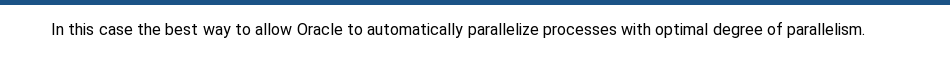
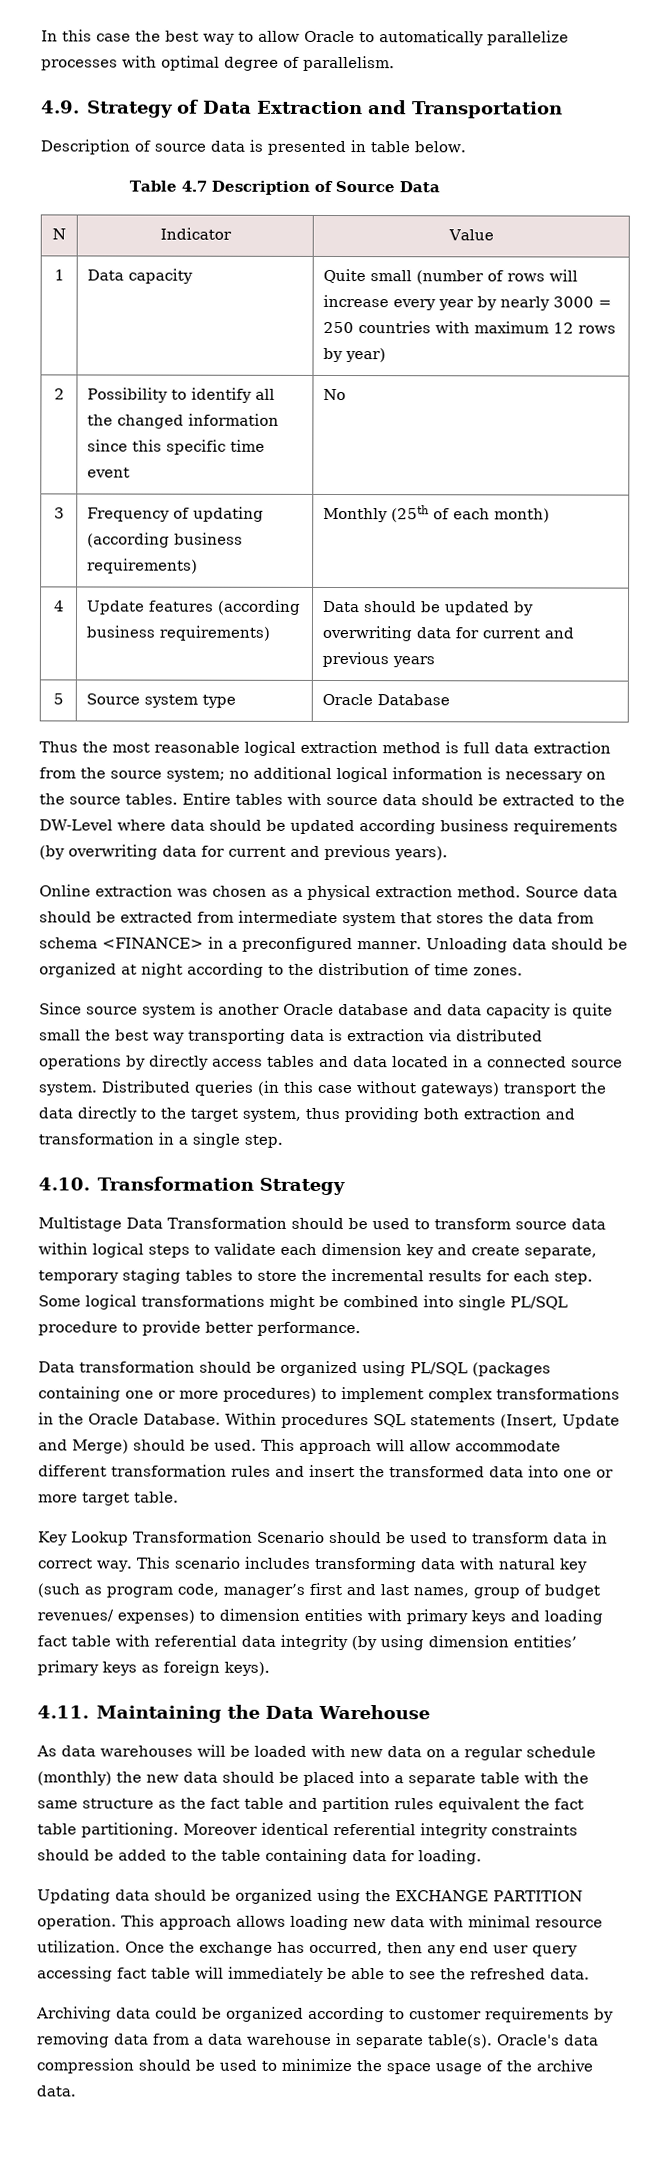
+ 4.9. Strategy of Data Extraction and Transportation
+ Description of source data is presented in table below.
+ Table 4.7 Description of Source Data
+ N | Indicator | Value
+ 1 | Data capacity | Quite small (number of rows will increase every year by nearly 3000 = 250 countries with maximum 12 rows by year)
+ 2 | Possibility to identify all the changed information since this specific time event | No
+ 3 | Frequency of updating (according business requirements) | Monthly (25th of each month)
+ 4 | Update features (according business requirements) | Data should be updated by overwriting data for current and previous years
+ 5 | Source system type | Oracle Database
+ Thus the most reasonable logical extraction method is full data extraction from the source system; no additional logical information is necessary on the source tables. Entire tables with source data should be extracted to the DW-Level where data should be updated according business requirements (by overwriting data for current and previous years).
+ Online extraction was chosen as a physical extraction method. Source data should be extracted from intermediate system that stores the data from schema <FINANCE> in a preconfigured manner. Unloading data should be organized at night according to the distribution of time zones.
+ Since source system is another Oracle database and data capacity is quite small the best way transporting data is extraction via distributed operations by directly access tables and data located in a connected source system. Distributed queries (in this case without gateways) transport the data directly to the target system, thus providing both extraction and transformation in a single step.
+ 4.10. Transformation Strategy
+ Multistage Data Transformation should be used to transform source data within logical steps to validate each dimension key and create separate, temporary staging tables to store the incremental results for each step. Some logical transformations might be combined into single PL/SQL procedure to provide better performance.
+ Data transformation should be organized using PL/SQL (packages containing one or more procedures) to implement complex transformations in the Oracle Database. Within procedures SQL statements (Insert, Update and Merge) should be used. This approach will allow accommodate different transformation rules and insert the transformed data into one or more target table.
+ Key Lookup Transformation Scenario should be used to transform data in correct way. This scenario includes transforming data with natural key (such as program code, manager’s first and last names, group of budget revenues/ expenses) to dimension entities with primary keys and loading fact table with referential data integrity (by using dimension entities’ primary keys as foreign keys).
+ 4.11. Maintaining the Data Warehouse
+ As data warehouses will be loaded with new data on a regular schedule (monthly) the new data should be placed into a separate table with the same structure as the fact table and partition rules equivalent the fact table partitioning. Moreover identical referential integrity constraints should be added to the table containing data for loading.
+ Updating data should be organized using the EXCHANGE PARTITION operation. This approach allows loading new data with minimal resource utilization. Once the exchange has occurred, then any end user query accessing fact table will immediately be able to see the refreshed data.
+ Archiving data could be organized according to customer requirements by removing data from a data warehouse in separate table(s). Oracle's data compression should be used to minimize the space usage of the archive data.

